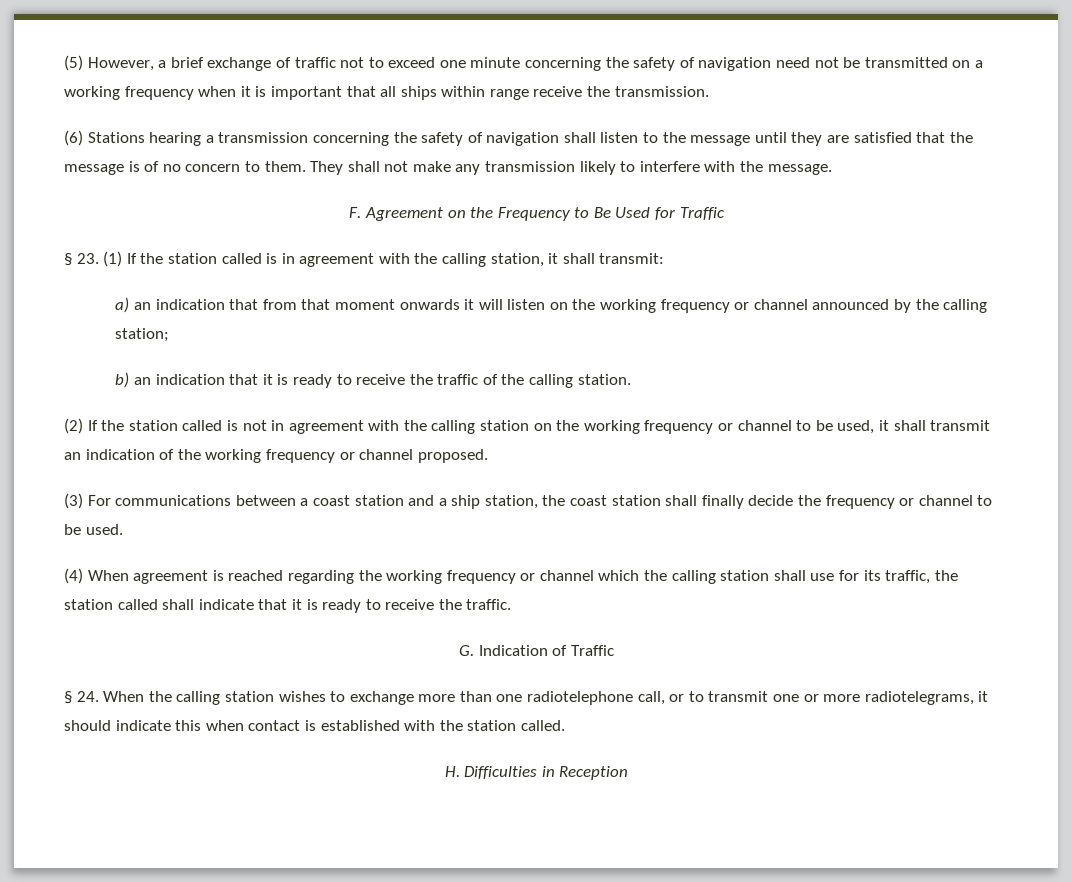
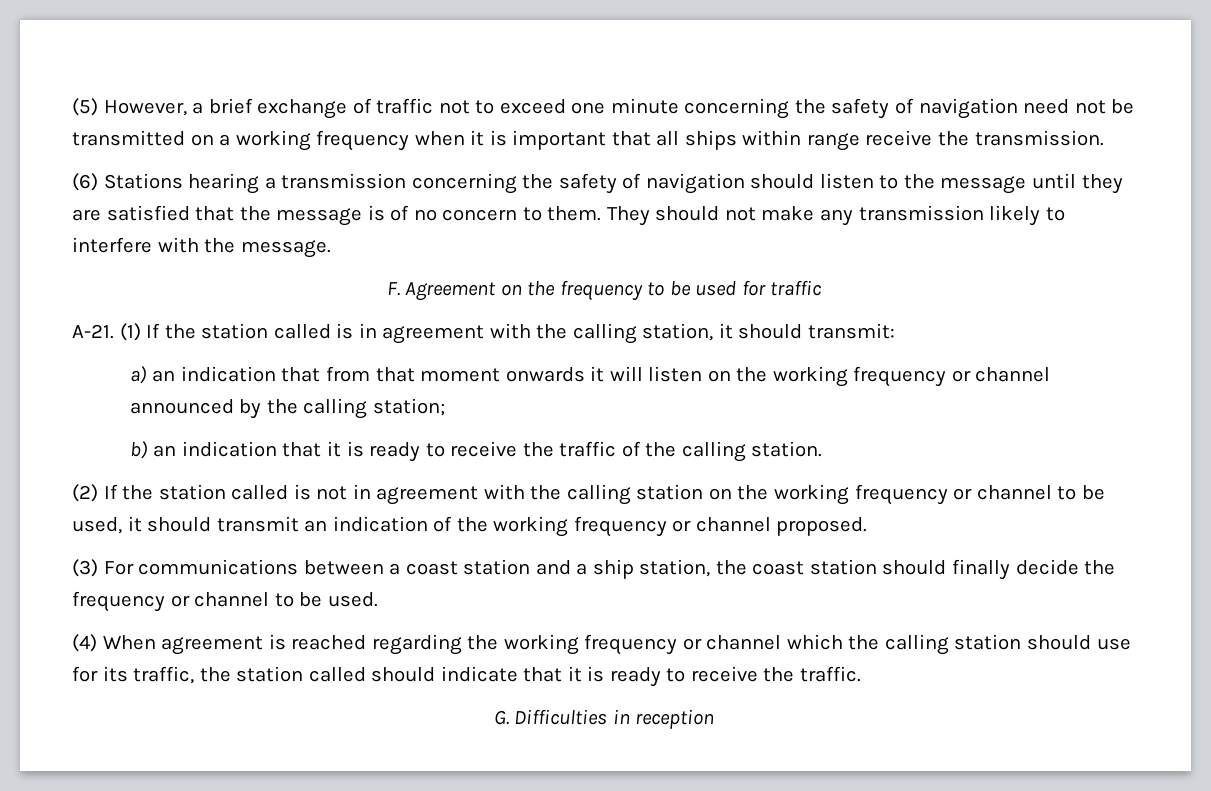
- (6) Stations hearing a transmission concerning the safety of navigation shall listen to the message until they are satisfied that the message is of no concern to them.
+ (6) Stations hearing a transmission concerning the safety of navigation should listen to the message until they are satisfied that the message is of no concern to them.
- They shall not make any transmission likely to interfere with the message.
+ They should not make any transmission likely to interfere with the message.
- F. Agreement on the Frequency to Be Used for Traffic
- § 23. (1) If the station called is in agreement with the calling station, it shall transmit:
+ F. Agreement on the frequency to be used for traffic
+ A-21. (1) If the station called is in agreement with the calling station, it should transmit:
- (2) If the station called is not in agreement with the calling station on the working frequency or channel to be used, it shall transmit an indication of the working frequency or channel proposed.
+ (2) If the station called is not in agreement with the calling station on the working frequency or channel to be used, it should transmit an indication of the working frequency or channel proposed.
- (3) For communications between a coast station and a ship station, the coast station shall finally decide the frequency or channel to be used.
+ (3) For communications between a coast station and a ship station, the coast station should finally decide the frequency or channel to be used.
- (4) When agreement is reached regarding the working frequency or channel which the calling station shall use for its traffic, the station called shall indicate that it is ready to receive the traffic.
+ (4) When agreement is reached regarding the working frequency or channel which the calling station should use for its traffic, the station called should indicate that it is ready to receive the traffic.
- G. Indication of Traffic
- § 24. When the calling station wishes to exchange more than one radiotelephone call, or to transmit one or more radiotelegrams, it should indicate this when contact is established with the station called.
- H. Difficulties in Reception
+ G. Difficulties in reception

